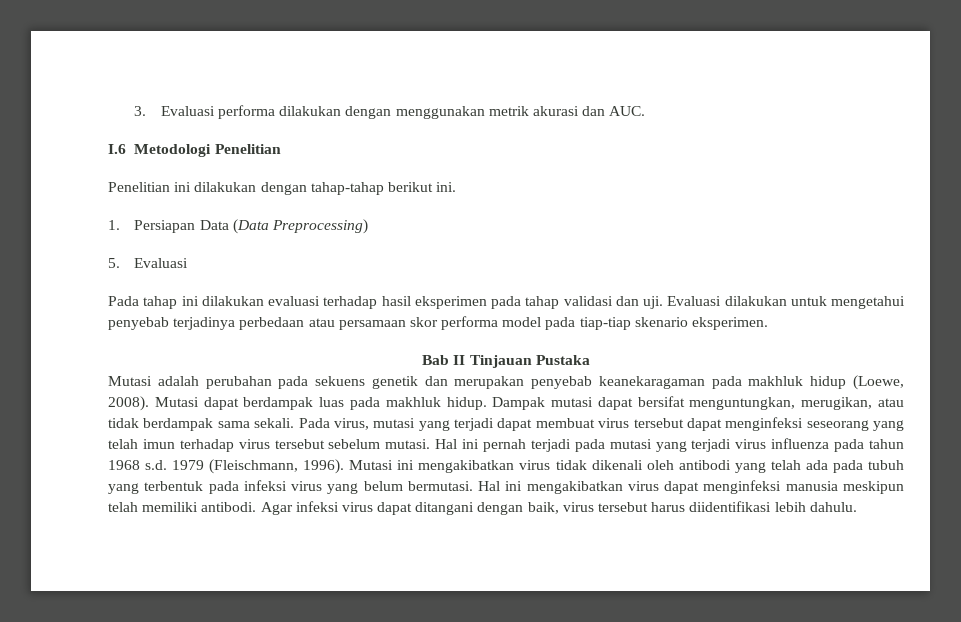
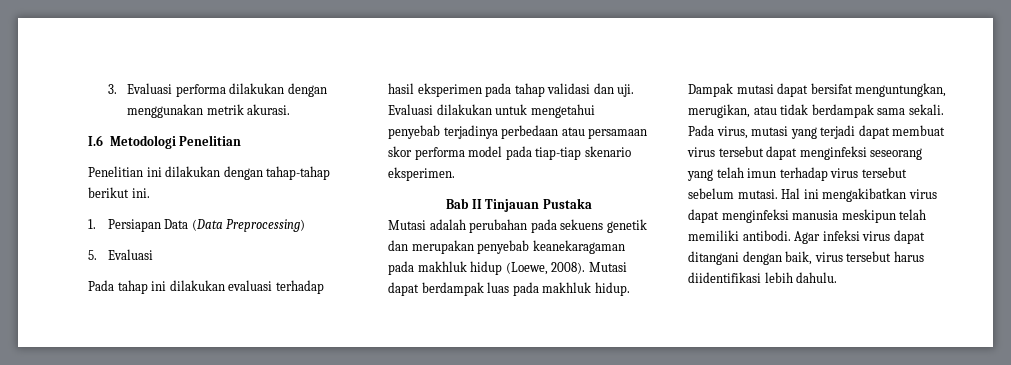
- 3. Evaluasi performa dilakukan dengan menggunakan metrik akurasi dan AUC.
+ 3. Evaluasi performa dilakukan dengan menggunakan metrik akurasi.
- Hal ini pernah terjadi pada mutasi yang terjadi virus influenza pada tahun 1968 s.d. 1979 (Fleischmann, 1996). Mutasi ini mengakibatkan virus tidak dikenali oleh antibodi yang telah ada pada tubuh yang terbentuk pada infeksi virus yang belum bermutasi. Hal ini mengakibatkan virus dapat menginfeksi manusia meskipun telah memiliki antibodi.
+ Hal ini mengakibatkan virus dapat menginfeksi manusia meskipun telah memiliki antibodi.

